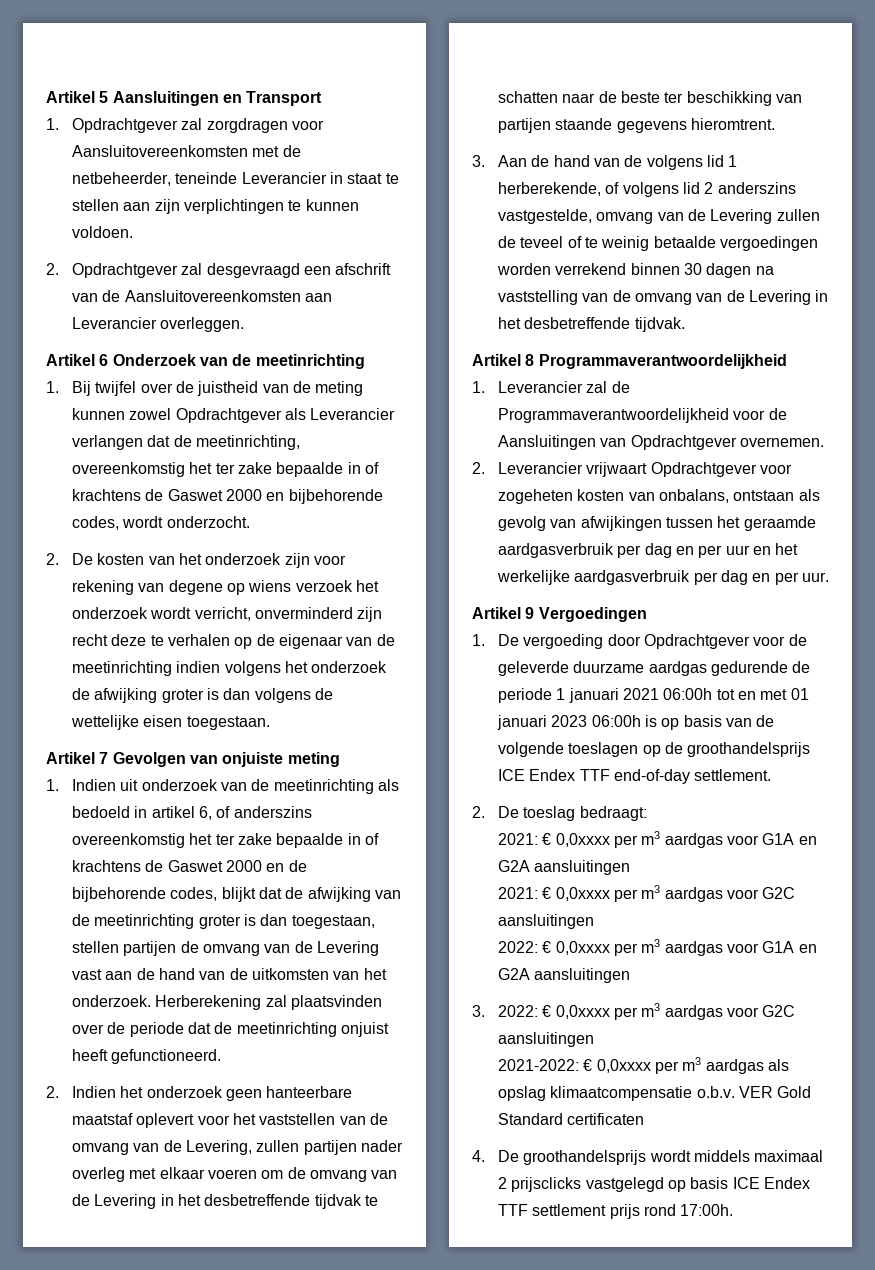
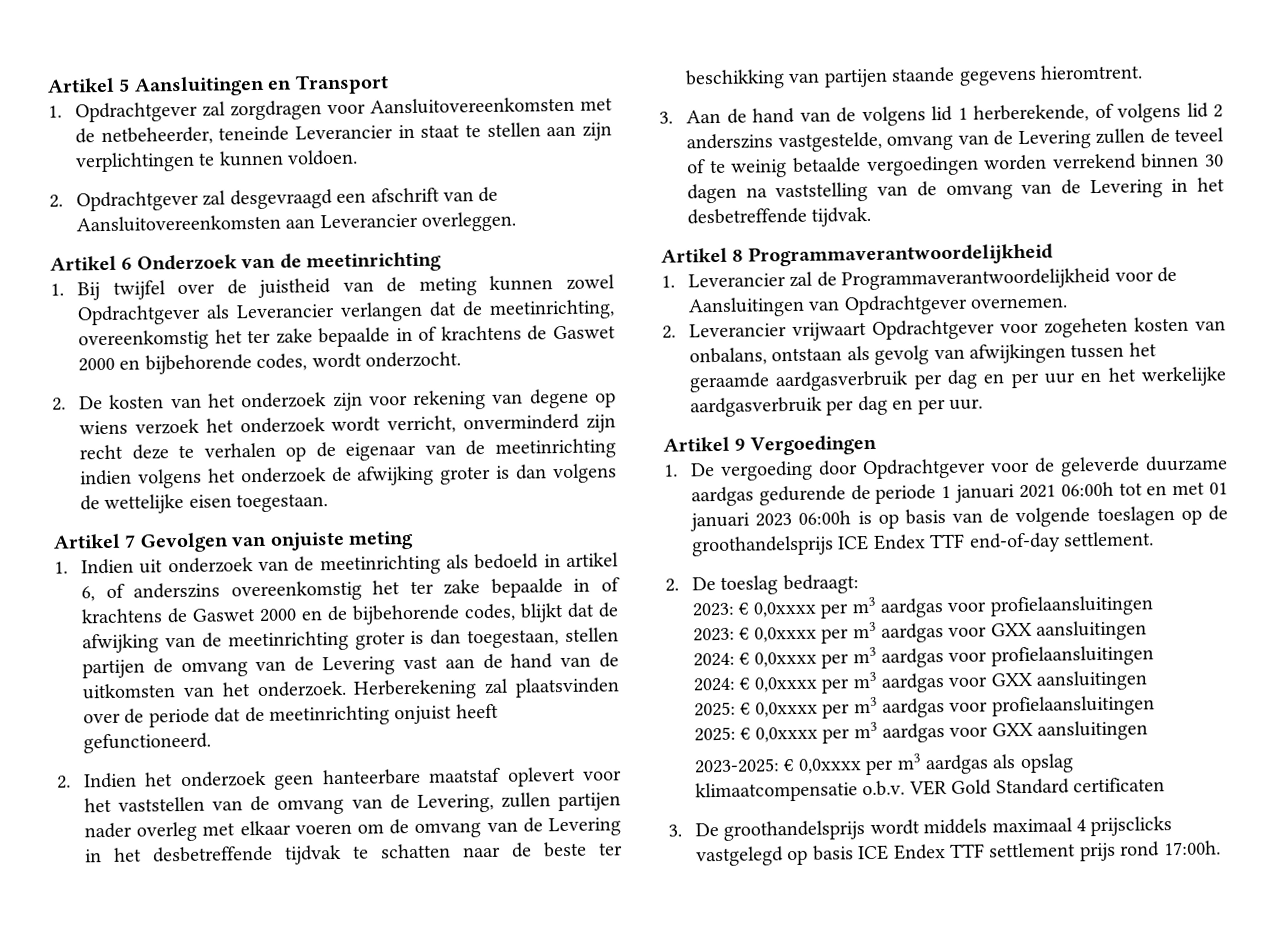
- 2021: € 0,0xxxx per m3 aardgas voor G1A en G2A aansluitingen
- 2021: € 0,0xxxx per m3 aardgas voor G2C aansluitingen
- 2022: € 0,0xxxx per m3 aardgas voor G1A en G2A aansluitingen
- 3. 2022: € 0,0xxxx per m3 aardgas voor G2C aansluitingen
- 2021-2022: € 0,0xxxx per m3 aardgas als opslag klimaatcompensatie o.b.v. VER Gold Standard certificaten
+ 2023: € 0,0xxxx per m3 aardgas voor profielaansluitingen
+ 2023: € 0,0xxxx per m3 aardgas voor GXX aansluitingen
+ 2024: € 0,0xxxx per m3 aardgas voor profielaansluitingen
+ 2024: € 0,0xxxx per m3 aardgas voor GXX aansluitingen
+ 2025: € 0,0xxxx per m3 aardgas voor profielaansluitingen
+ 2025: € 0,0xxxx per m3 aardgas voor GXX aansluitingen
+ 2023-2025: € 0,0xxxx per m3 aardgas als opslag klimaatcompensatie o.b.v. VER Gold Standard certificaten
- 4. De groothandelsprijs wordt middels maximaal 2 prijsclicks vastgelegd op basis ICE Endex TTF settlement prijs rond 17:00h.
+ 3. De groothandelsprijs wordt middels maximaal 4 prijsclicks vastgelegd op basis ICE Endex TTF settlement prijs rond 17:00h.

